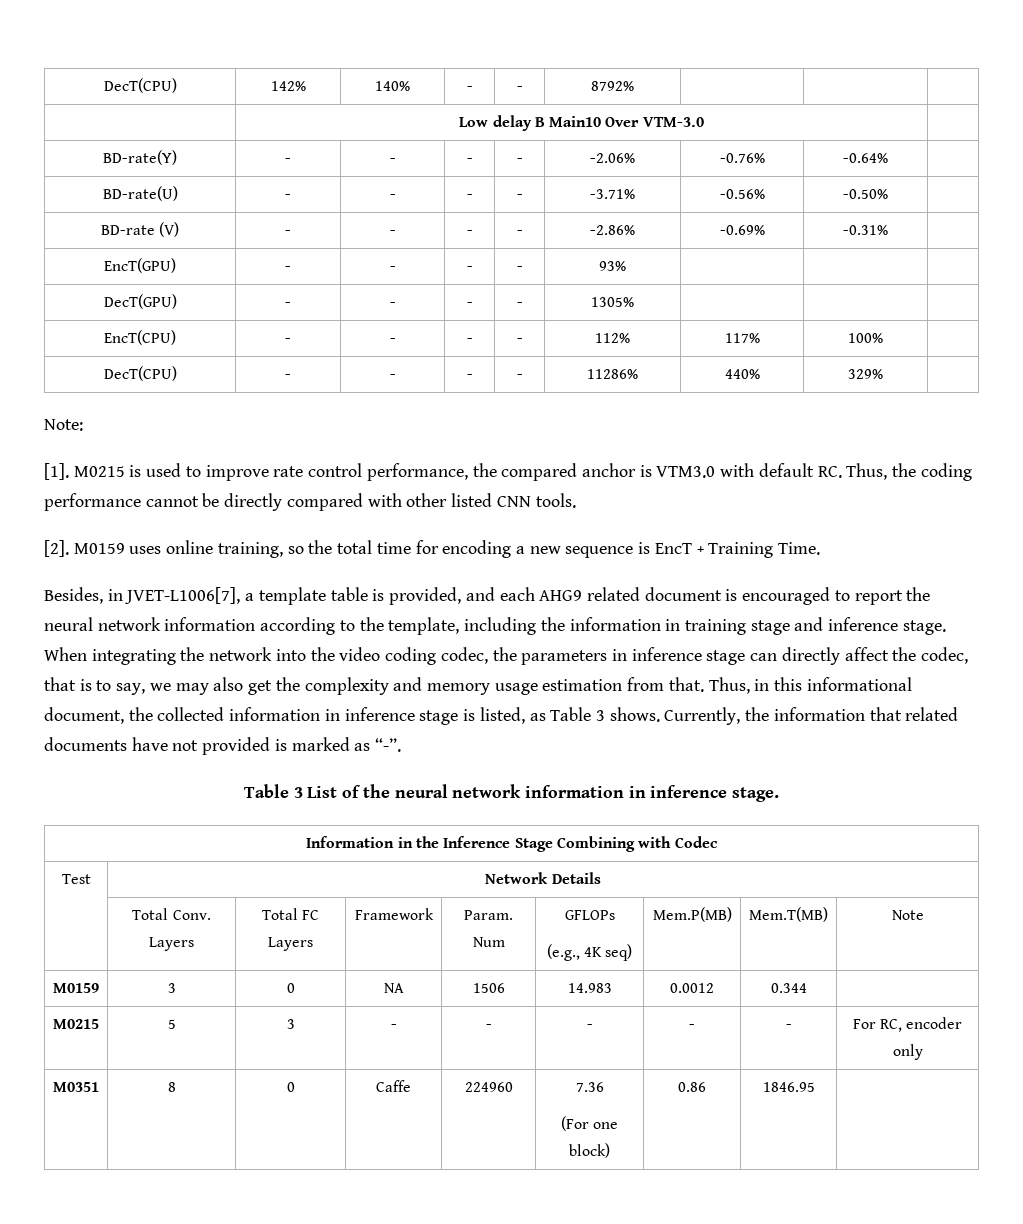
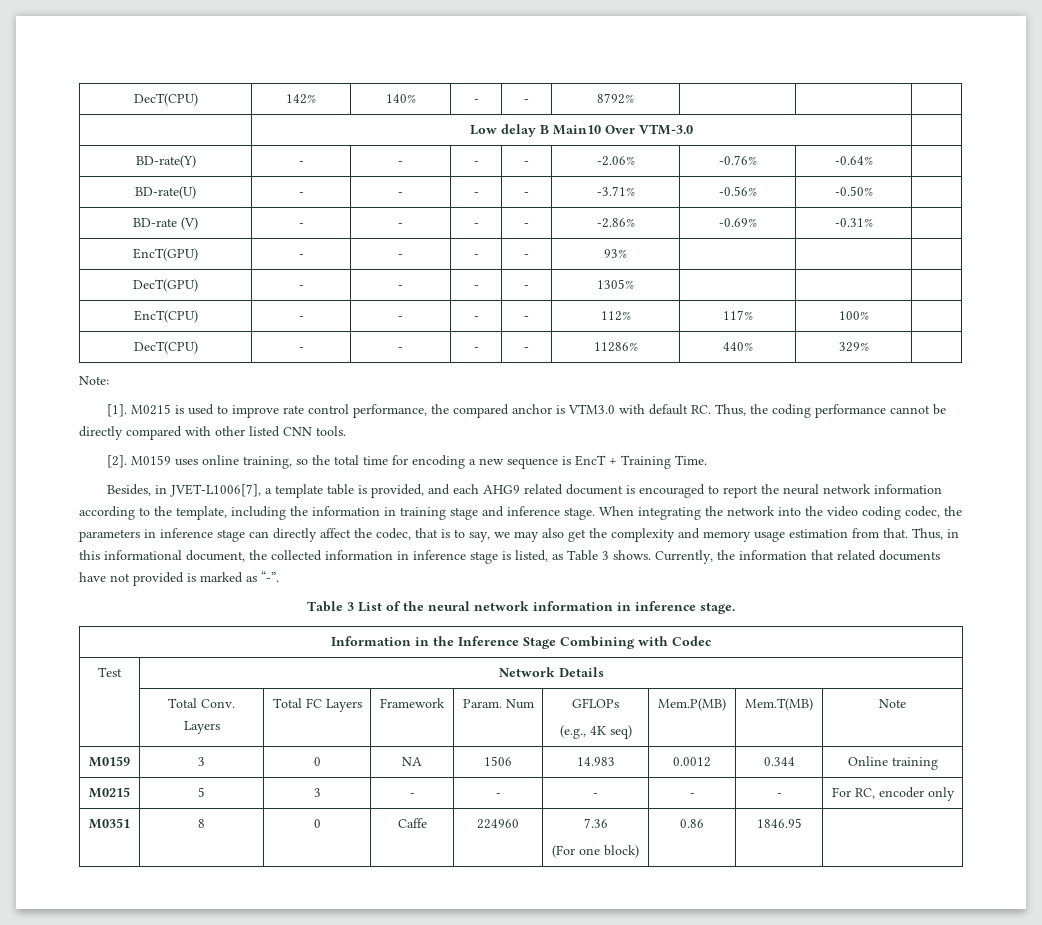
- M0159 | 3 | 0 | NA | 1506 | 14.983 | 0.0012 | 0.344 |
+ M0159 | 3 | 0 | NA | 1506 | 14.983 | 0.0012 | 0.344 | Online training

